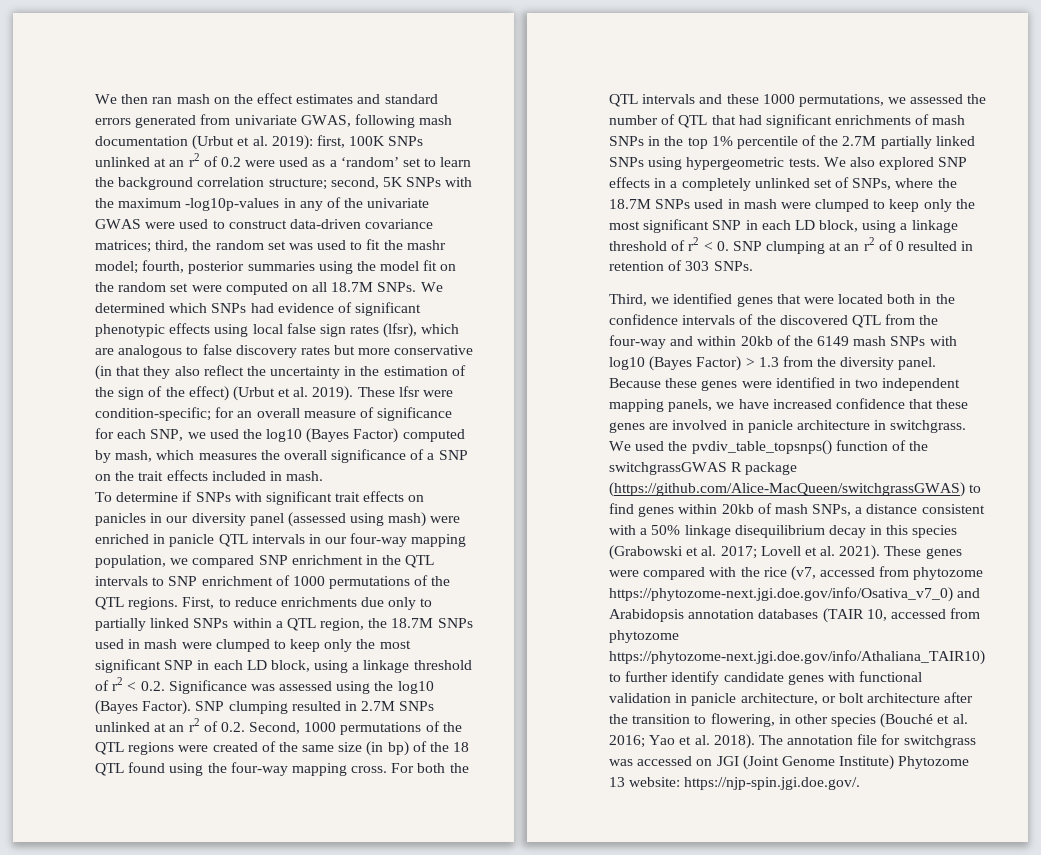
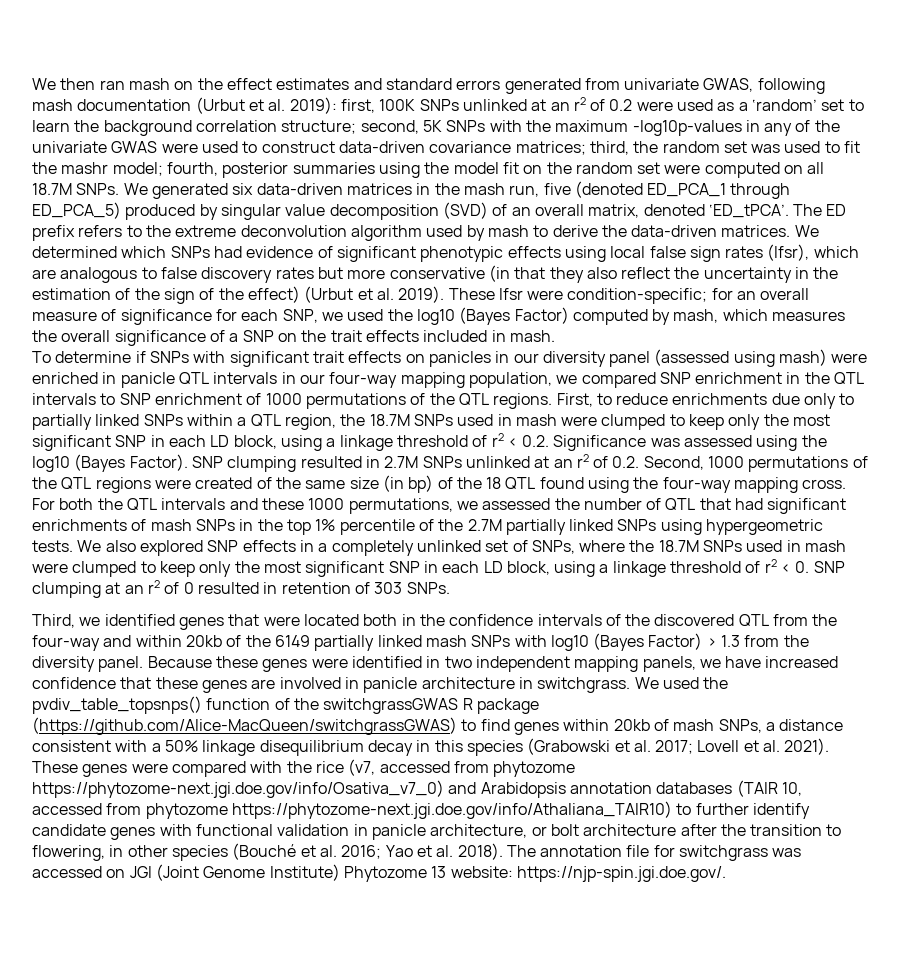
- We determined which SNPs had evidence of significant phenotypic effects using local false sign rates (lfsr), which are analogous to false discovery rates but more conservative (in that they also reflect the uncertainty in the estimation of the sign of the effect) (Urbut et al. 2019).
+ We generated six data-driven matrices in the mash run, five (denoted ED_PCA_1 through ED_PCA_5) produced by singular value decomposition (SVD) of an overall matrix, denoted ‘ED_tPCA’. The ED prefix refers to the extreme deconvolution algorithm used by mash to derive the data-driven matrices. We determined which SNPs had evidence of significant phenotypic effects using local false sign rates (lfsr), which are analogous to false discovery rates but more conservative (in that they also reflect the uncertainty in the estimation of the sign of the effect) (Urbut et al. 2019).
- Third, we identified genes that were located both in the confidence intervals of the discovered QTL from the four-way and within 20kb of the 6149 mash SNPs with log10 (Bayes Factor) > 1.3 from the diversity panel.
+ Third, we identified genes that were located both in the confidence intervals of the discovered QTL from the four-way and within 20kb of the 6149 partially linked mash SNPs with log10 (Bayes Factor) > 1.3 from the diversity panel.

